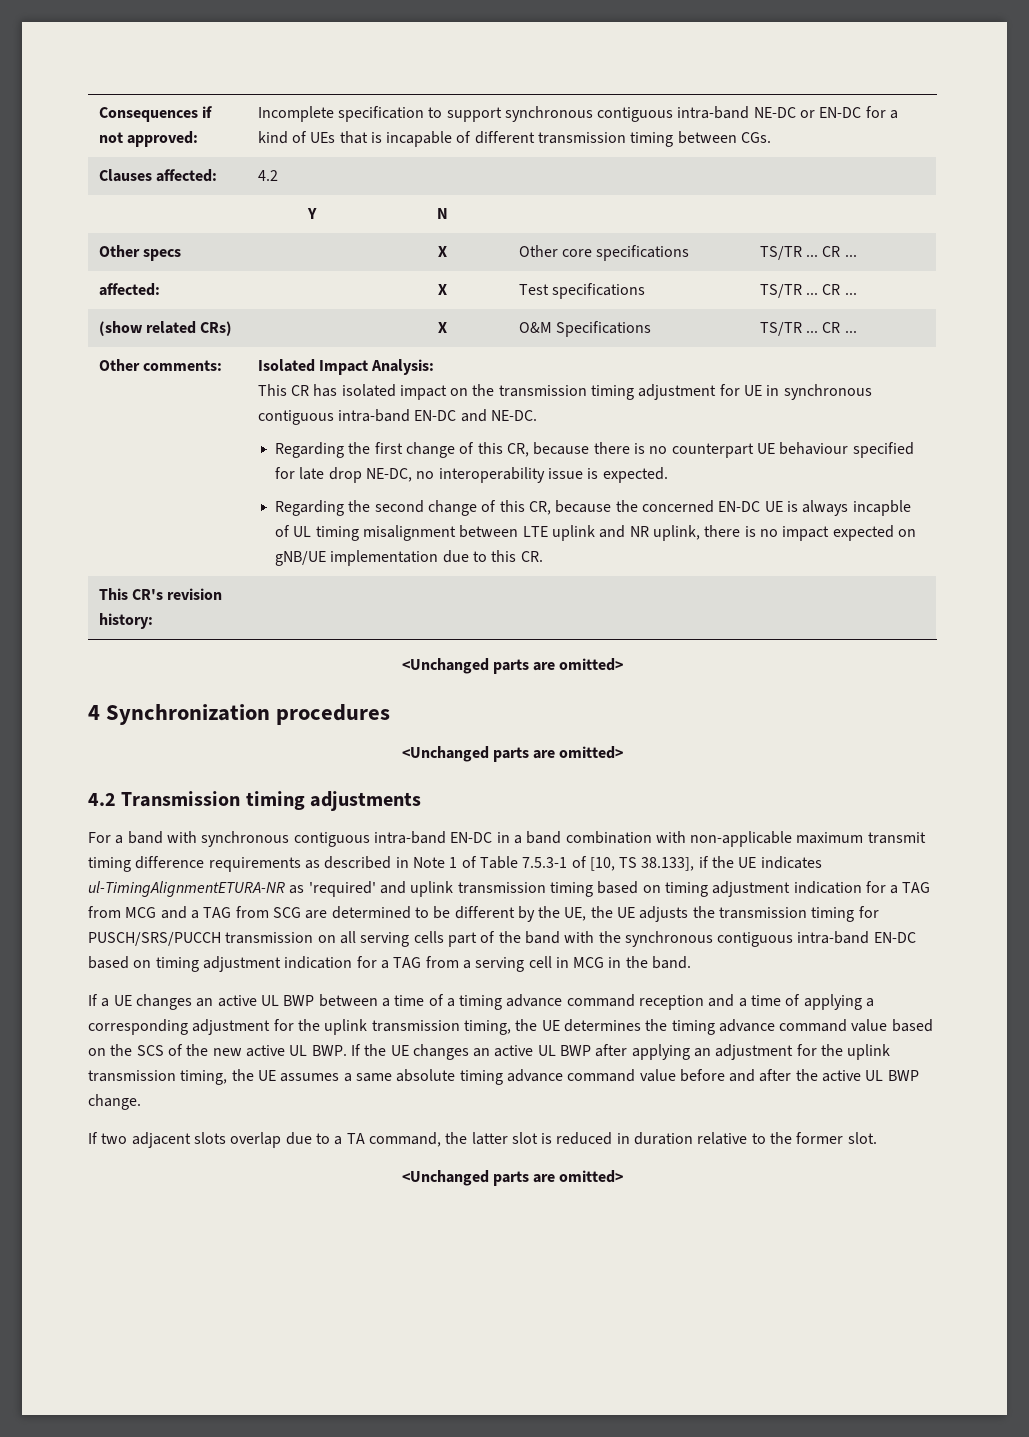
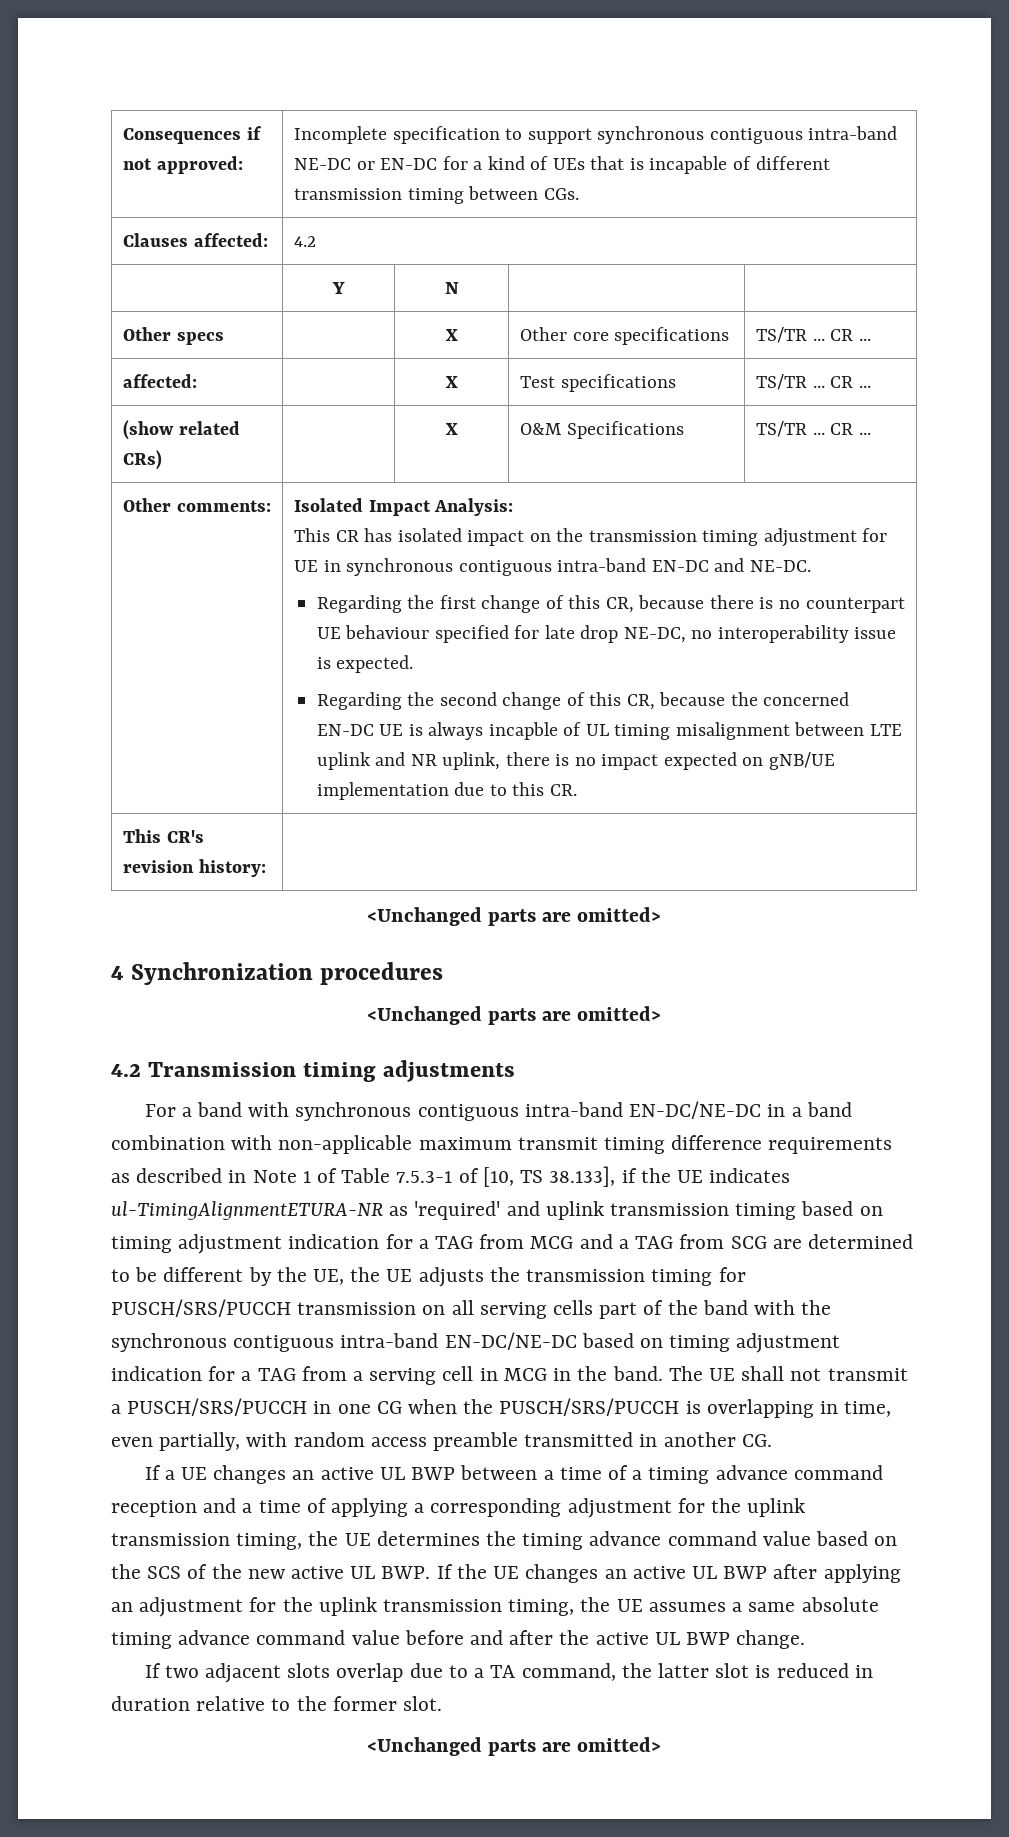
- For a band with synchronous contiguous intra-band EN-DC in a band combination with non-applicable maximum transmit timing difference requirements as described in Note 1 of Table 7.5.3-1 of [10, TS 38.133], if the UE indicates ul-TimingAlignmentETURA-NR as 'required' and uplink transmission timing based on timing adjustment indication for a TAG from MCG and a TAG from SCG are determined to be different by the UE, the UE adjusts the transmission timing for PUSCH/SRS/PUCCH transmission on all serving cells part of the band with the synchronous contiguous intra-band EN-DC based on timing adjustment indication for a TAG from a serving cell in MCG in the band.
+ For a band with synchronous contiguous intra-band EN-DC/NE-DC in a band combination with non-applicable maximum transmit timing difference requirements as described in Note 1 of Table 7.5.3-1 of [10, TS 38.133], if the UE indicates ul-TimingAlignmentETURA-NR as 'required' and uplink transmission timing based on timing adjustment indication for a TAG from MCG and a TAG from SCG are determined to be different by the UE, the UE adjusts the transmission timing for PUSCH/SRS/PUCCH transmission on all serving cells part of the band with the synchronous contiguous intra-band EN-DC/NE-DC based on timing adjustment indication for a TAG from a serving cell in MCG in the band. The UE shall not transmit a PUSCH/SRS/PUCCH in one CG when the PUSCH/SRS/PUCCH is overlapping in time, even partially, with random access preamble transmitted in another CG.

